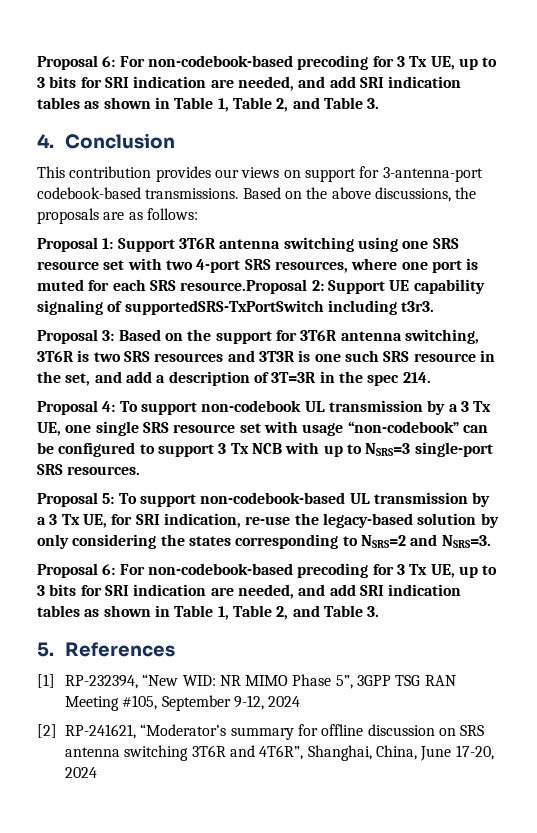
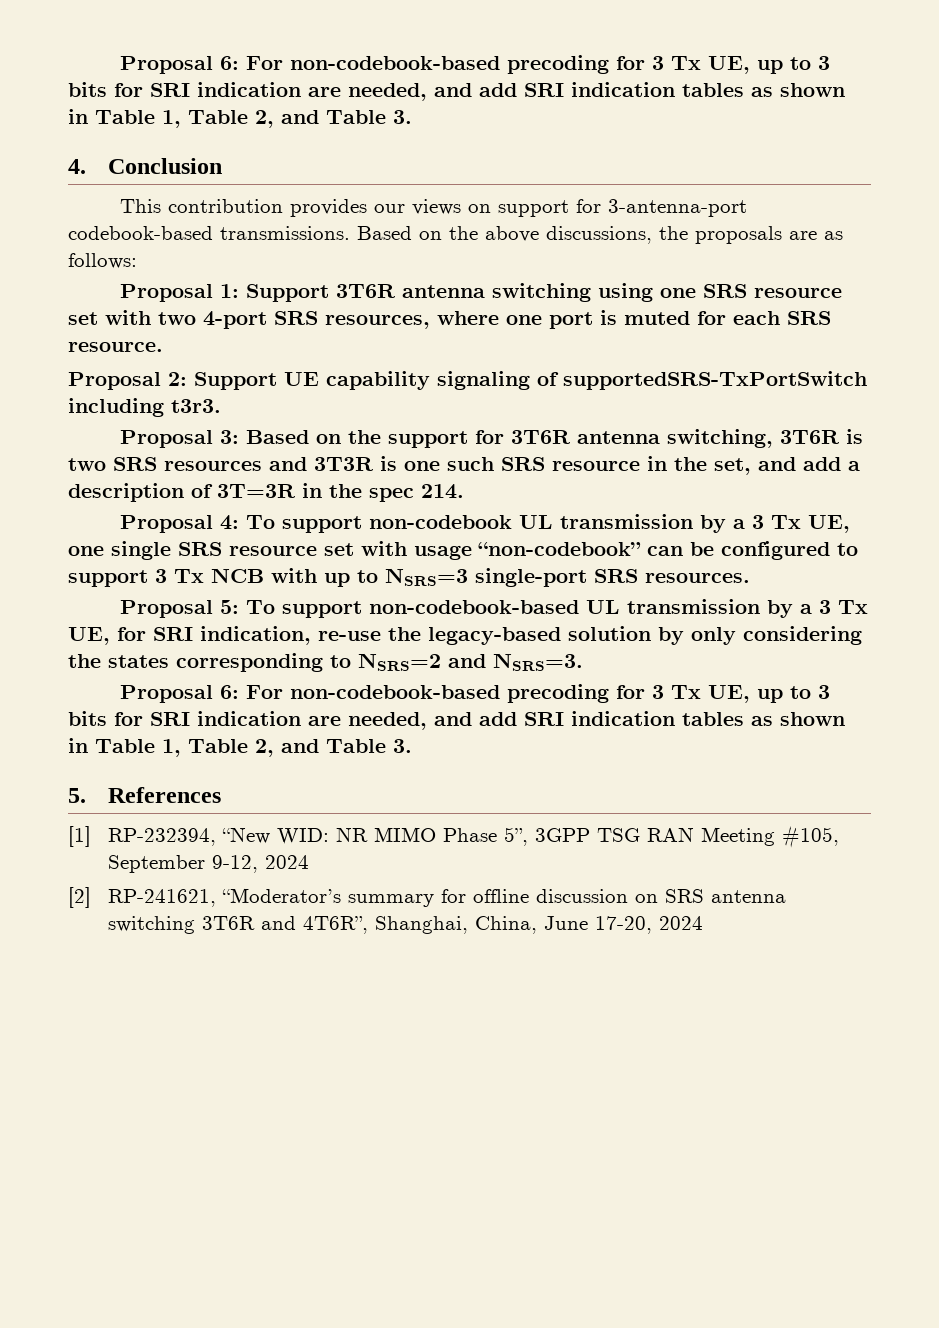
- Proposal 1: Support 3T6R antenna switching using one SRS resource set with two 4-port SRS resources, where one port is muted for each SRS resource.Proposal 2: Support UE capability signaling of supportedSRS-TxPortSwitch including t3r3.
+ Proposal 1: Support 3T6R antenna switching using one SRS resource set with two 4-port SRS resources, where one port is muted for each SRS resource.
+ Proposal 2: Support UE capability signaling of supportedSRS-TxPortSwitch including t3r3.

